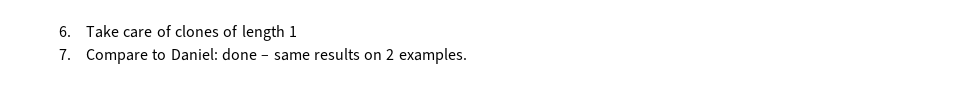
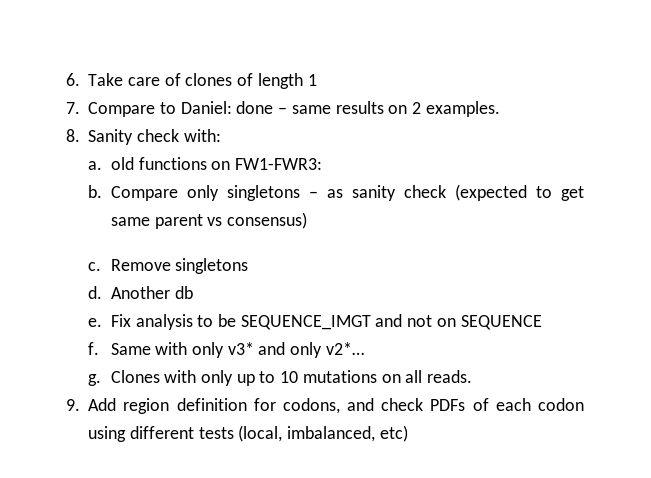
+ 8. Sanity check with:
+ a. old functions on FW1-FWR3:
+ b. Compare only singletons – as sanity check (expected to get same parent vs consensus)
+ c. Remove singletons
+ d. Another db
+ e. Fix analysis to be SEQUENCE_IMGT and not on SEQUENCE
+ f. Same with only v3* and only v2*…
+ g. Clones with only up to 10 mutations on all reads.
+ 9. Add region definition for codons, and check PDFs of each codon using different tests (local, imbalanced, etc)

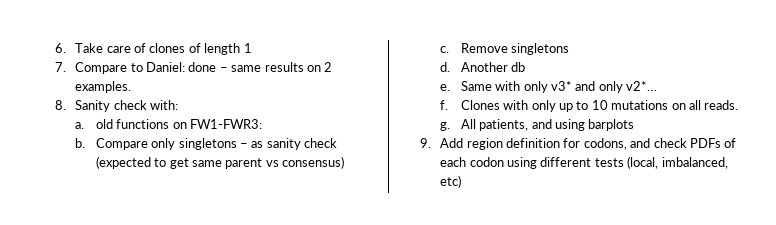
- Fix analysis to be SEQUENCE_IMGT and not on SEQUENCE
- f.
- g.
+ f.
+ g. All patients, and using barplots

